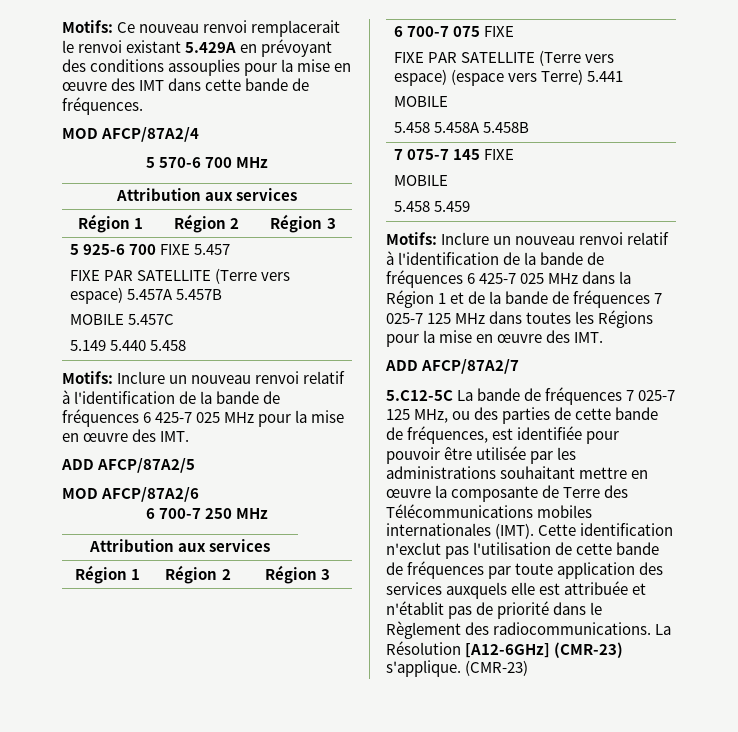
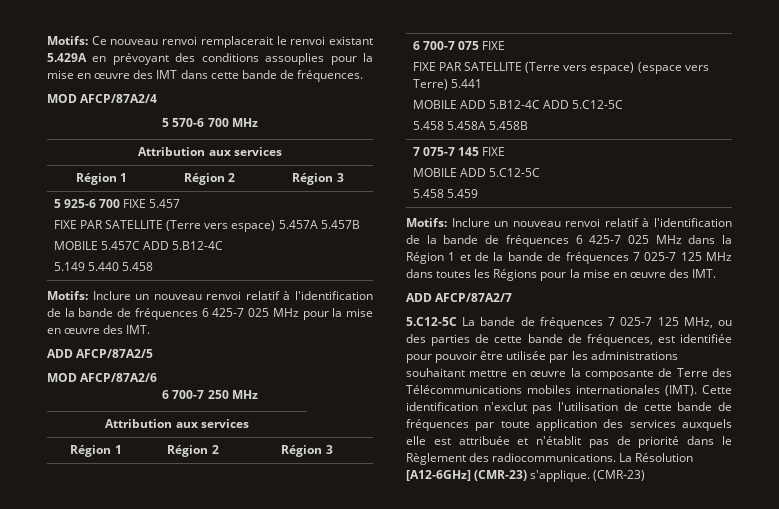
  5 925-6 700 FIXE 5.457
  FIXE PAR SATELLITE (Terre vers espace) 5.457A 5.457B
- MOBILE 5.457C
+ MOBILE 5.457C ADD 5.B12-4C
  6 700-7 075 FIXE
  FIXE PAR SATELLITE (Terre vers espace) (espace vers Terre) 5.441
- MOBILE
+ MOBILE ADD 5.B12-4C ADD 5.C12-5C
  7 075-7 145 FIXE
- MOBILE
+ MOBILE ADD 5.C12-5C

